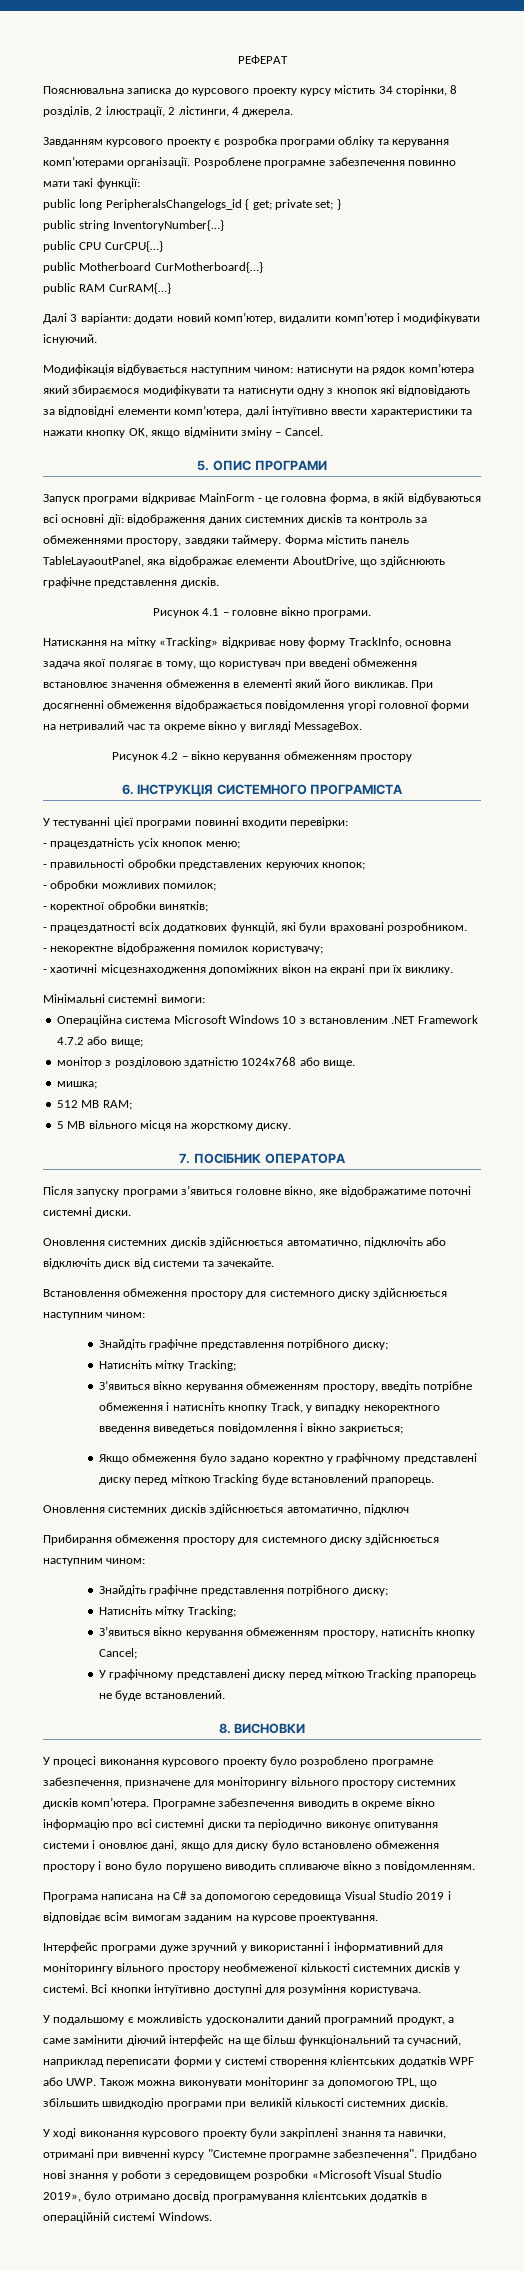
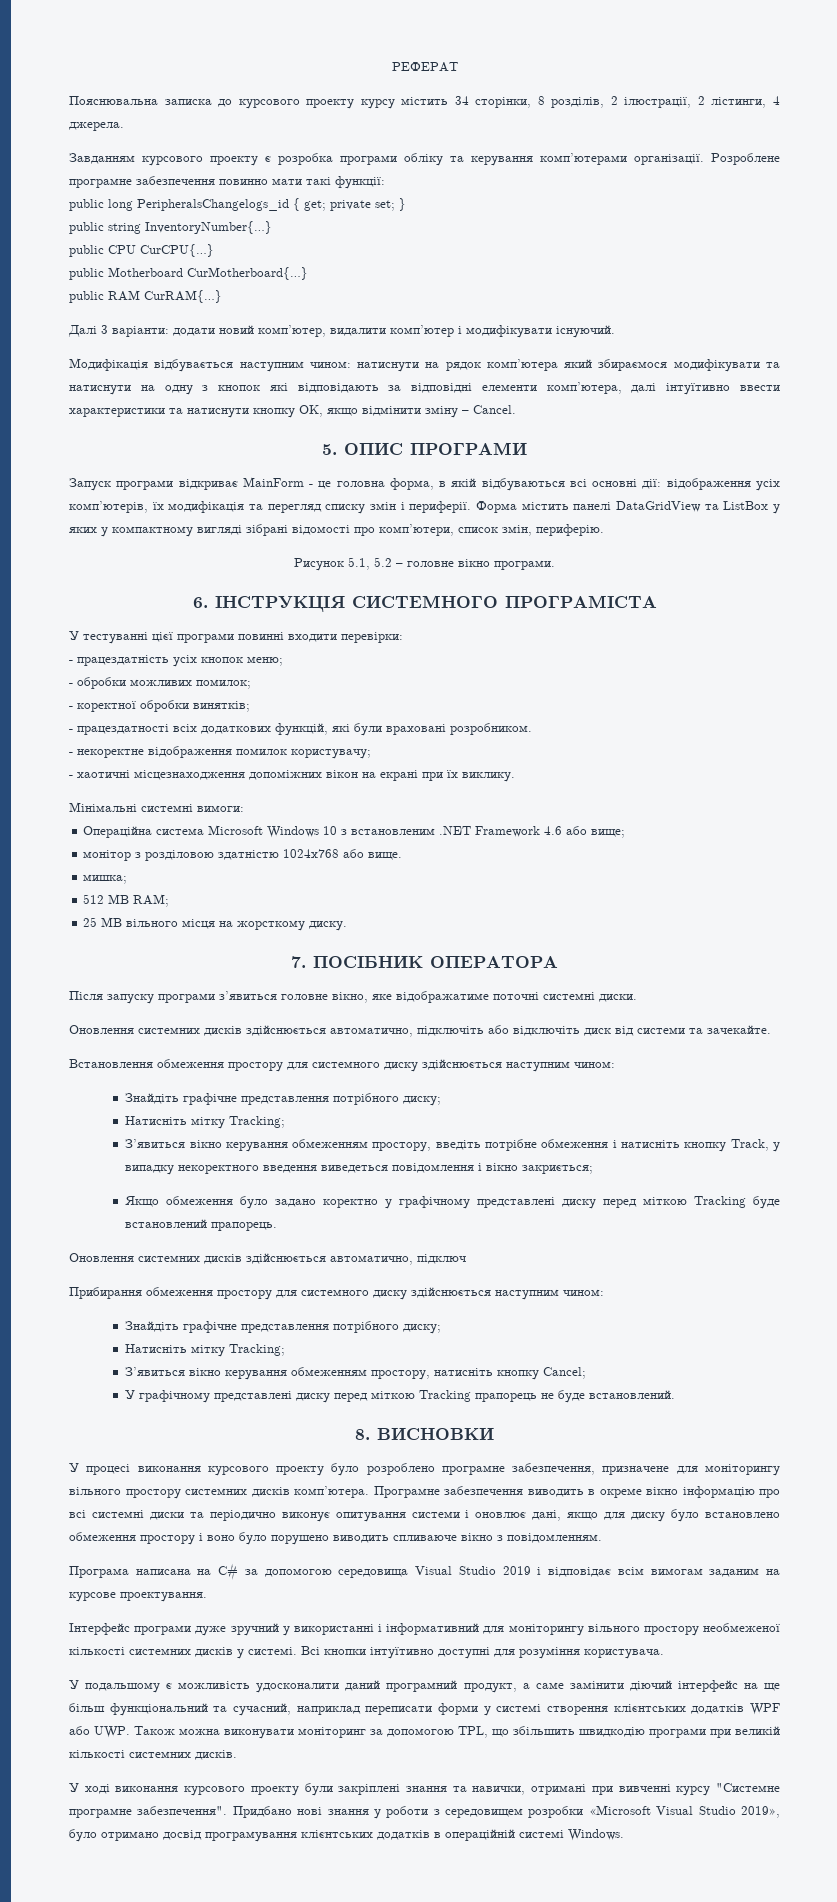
- Модифікація відбувається наступним чином: натиснути на рядок комп’ютера який збираємося модифікувати та натиснути одну з кнопок які відповідають за відповідні елементи комп’ютера, далі інтуїтивно ввести характеристики та нажати кнопку OK, якщо відмінити зміну – Cancel.
+ Модифікація відбувається наступним чином: натиснути на рядок комп’ютера який збираємося модифікувати та натиснути на одну з кнопок які відповідають за відповідні елементи комп’ютера, далі інтуїтивно ввести характеристики та натиснути кнопку OK, якщо відмінити зміну – Cancel.
- Запуск програми відкриває MainForm - це головна форма, в якій відбуваються всі основні дії: відображення даних системних дисків та контроль за обмеженнями простору, завдяки таймеру. Форма містить панель TableLayaoutPanel, яка відображає елементи AboutDrive, що здійснюють графічне представлення дисків.
- Рисунок 4.1 – головне вікно програми.
+ Запуск програми відкриває MainForm - це головна форма, в якій відбуваються всі основні дії: відображення усіх комп’ютерів, їх модифікація та перегляд списку змін і периферії. Форма містить панелі DataGridView та ListBox у яких у компактному вигляді зібрані відомості про комп’ютери, список змін, периферію.
+ Рисунок 5.1, 5.2 – головне вікно програми.
- Натискання на мітку «Tracking» відкриває нову форму TrackInfo, основна задача якої полягає в тому, що користувач при введені обмеження встановлює значення обмеження в елементі який його викликав. При досягненні обмеження відображається повідомлення угорі головної форми на нетривалий час та окреме вікно у вигляді MessageBox.
- Рисунок 4.2 – вікно керування обмеженням простору
- - правильності обробки представлених керуючих кнопок;
- Операційна система Microsoft Windows 10 з встановленим .NET Framework 4.7.2 або вище;
+ Операційна система Microsoft Windows 10 з встановленим .NET Framework 4.6 або вище;
- 5 MB вільного місця на жорсткому диску.
+ 25 MB вільного місця на жорсткому диску.

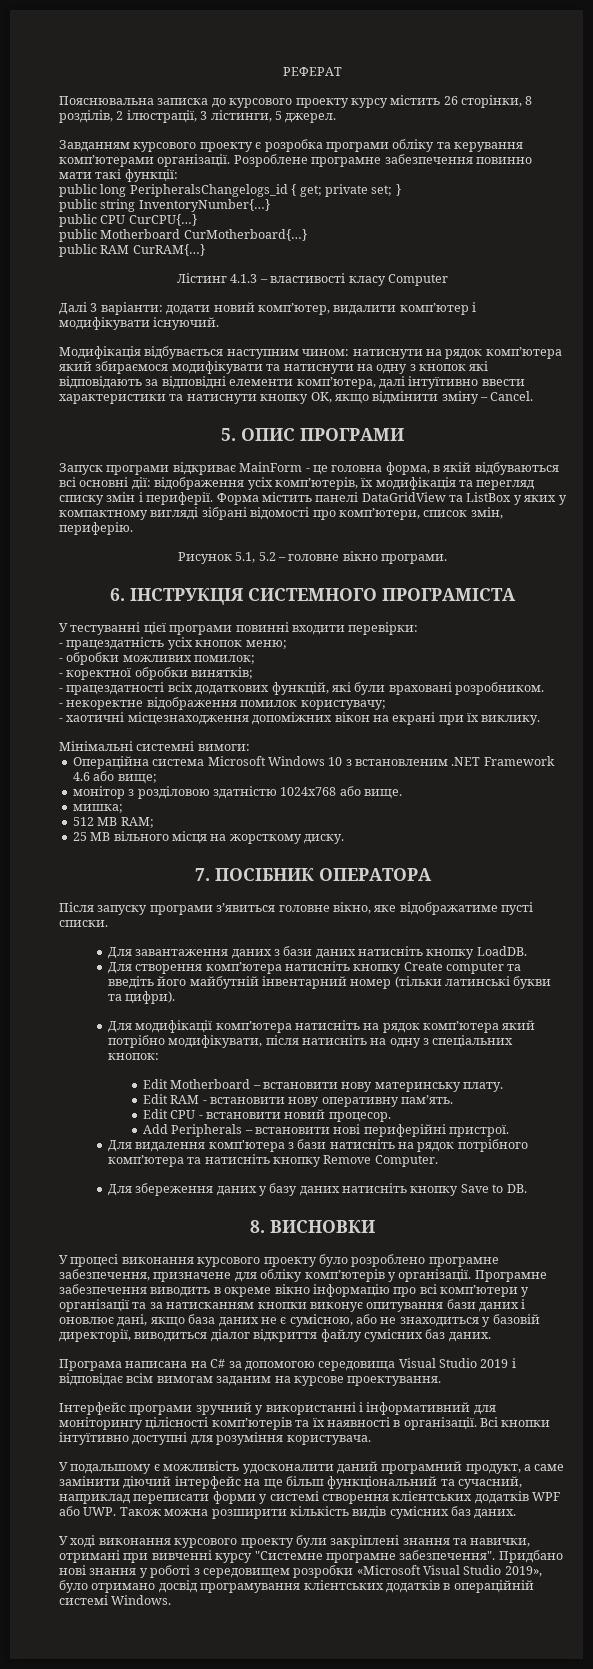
- Пояснювальна записка до курсового проекту курсу містить 34 сторінки, 8 розділів, 2 ілюстрації, 2 лістинги, 4 джерела.
+ Пояснювальна записка до курсового проекту курсу містить 26 сторінки, 8 розділів, 2 ілюстрації, 3 лістинги, 5 джерел.
+ Лістинг 4.1.3 – властивості класу Computer
- Після запуску програми з’явиться головне вікно, яке відображатиме поточні системні диски.
- Оновлення системних дисків здійснюється автоматично, підключіть або відключіть диск від системи та зачекайте.
- Встановлення обмеження простору для системного диску здійснюється наступним чином:
- Знайдіть графічне представлення потрібного диску;
- Натисніть мітку Tracking;
- З’явиться вікно керування обмеженням простору, введіть потрібне обмеження і натисніть кнопку Track, у випадку некоректного введення виведеться повідомлення і вікно закриється;
- Якщо обмеження було задано коректно у графічному представлені диску перед міткою Tracking буде встановлений прапорець.
- Оновлення системних дисків здійснюється автоматично, підключ
- Прибирання обмеження простору для системного диску здійснюється наступним чином:
- Знайдіть графічне представлення потрібного диску;
- Натисніть мітку Tracking;
- З’явиться вікно керування обмеженням простору, натисніть кнопку Cancel;
- У графічному представлені диску перед міткою Tracking прапорець не буде встановлений.
+ Після запуску програми з’явиться головне вікно, яке відображатиме пусті списки.
+ Для завантаження даних з бази даних натисніть кнопку LoadDB.
+ Для створення комп’ютера натисніть кнопку Create computer та введіть його майбутній інвентарний номер (тільки латинські букви та цифри).
+ Для модифікації комп’ютера натисніть на рядок комп’ютера який потрібно модифікувати, після натисніть на одну з спеціальних кнопок:
+ Edit Motherboard – встановити нову материнську плату.
+ Edit RAM - встановити нову оперативну пам’ять.
+ Edit CPU - встановити новий процесор.
+ Add Peripherals – встановити нові периферійні пристрої.
+ Для видалення комп'ютера з бази натисніть на рядок потрібного комп’ютера та натисніть кнопку Remove Computer.
+ Для збереження даних у базу даних натисніть кнопку Save to DB.
- У процесі виконання курсового проекту було розроблено програмне забезпечення, призначене для моніторингу вільного простору системних дисків комп’ютера.
+ У процесі виконання курсового проекту було розроблено програмне забезпечення, призначене для обліку комп’ютерів у організації.
- Програмне забезпечення виводить в окреме вікно інформацію про всі системні диски та періодично виконує опитування системи і оновлює дані, якщо для диску було встановлено обмеження простору і воно було порушено виводить спливаюче вікно з повідомленням.
+ Програмне забезпечення виводить в окреме вікно інформацію про всі комп’ютери у організації та за натисканням кнопки виконує опитування бази даних і оновлює дані, якщо база даних не є сумісною, або не знаходиться у базовій директорії, виводиться діалог відкриття файлу сумісних баз даних.
- Інтерфейс програми дуже зручний у використанні і інформативний для моніторингу вільного простору необмеженої кількості системних дисків у системі.
+ Інтерфейс програми зручний у використанні і інформативний для моніторингу цілісності комп’ютерів та їх наявності в організації.
- У подальшому є можливість удосконалити даний програмний продукт, а саме замінити діючий інтерфейс на ще більш функціональний та сучасний, наприклад переписати форми у системі створення клієнтських додатків WPF або UWP. Також можна виконувати моніторинг за допомогою TPL, що збільшить швидкодію програми при великій кількості системних дисків.
+ У подальшому є можливість удосконалити даний програмний продукт, а саме замінити діючий інтерфейс на ще більш функціональний та сучасний, наприклад переписати форми у системі створення клієнтських додатків WPF або UWP. Також можна розширити кількість видів сумісних баз даних.
- Придбано нові знання у роботи з середовищем розробки «Microsoft Visual Studio 2019», було отримано досвід програмування клієнтських додатків в операційній системі Windows.
+ Придбано нові знання у роботі з середовищем розробки «Microsoft Visual Studio 2019», було отримано досвід програмування клієнтських додатків в операційній системі Windows.

